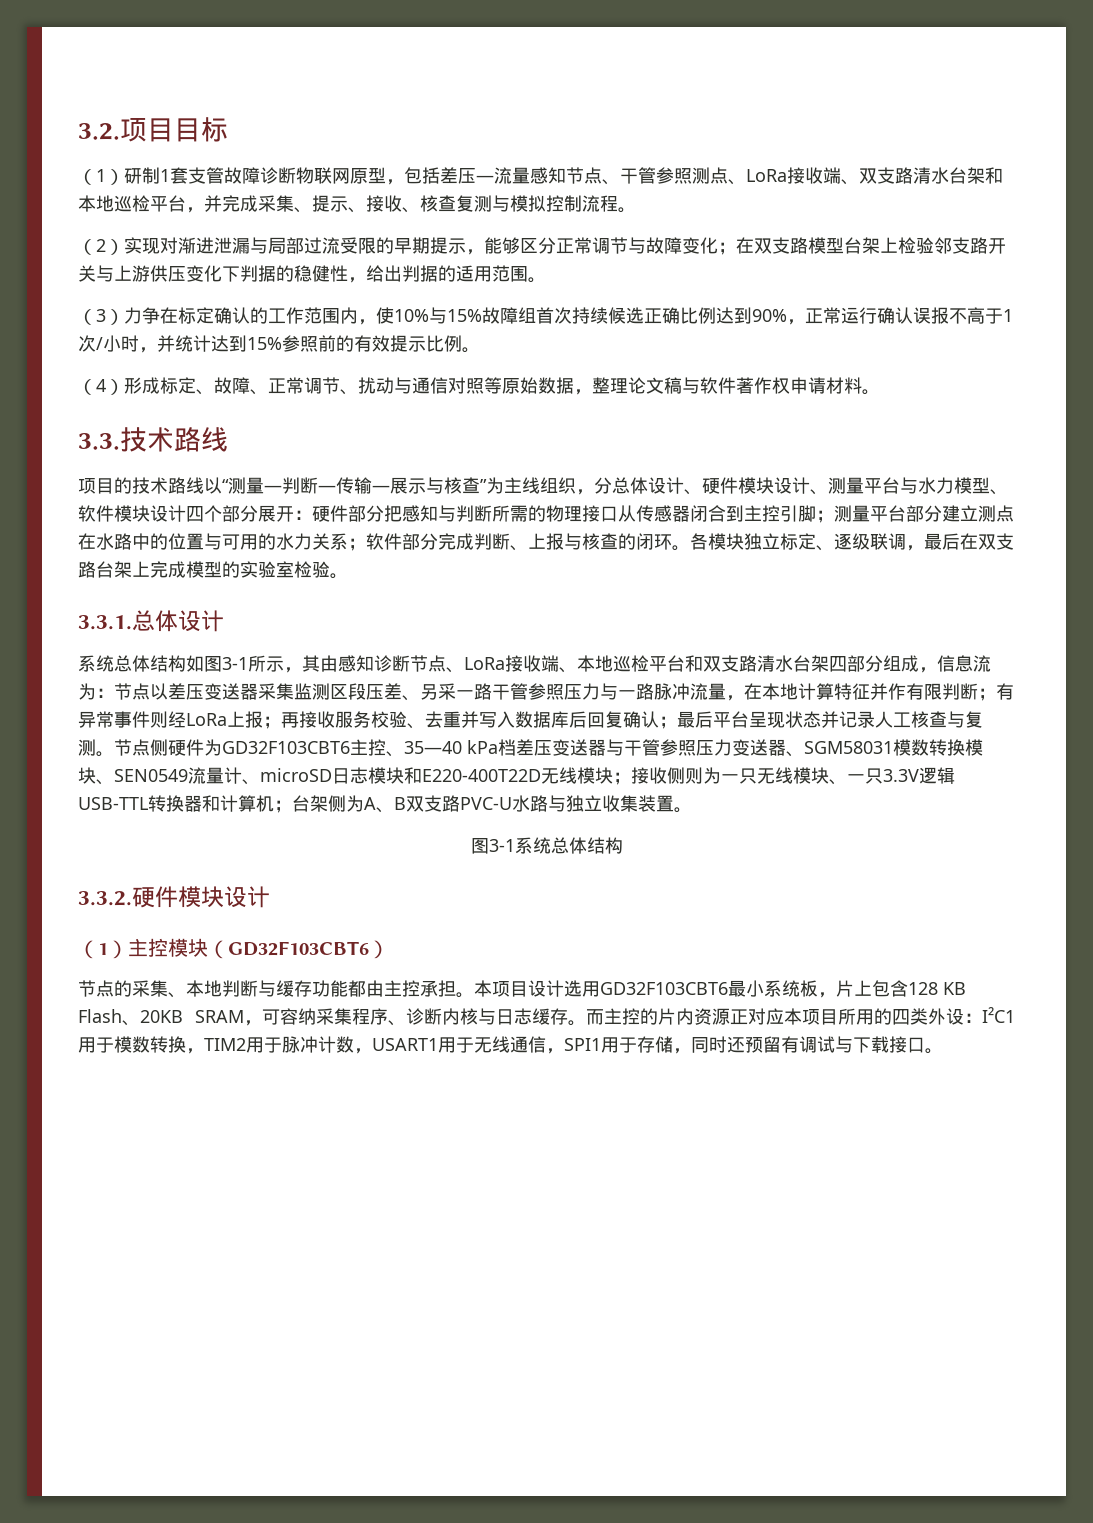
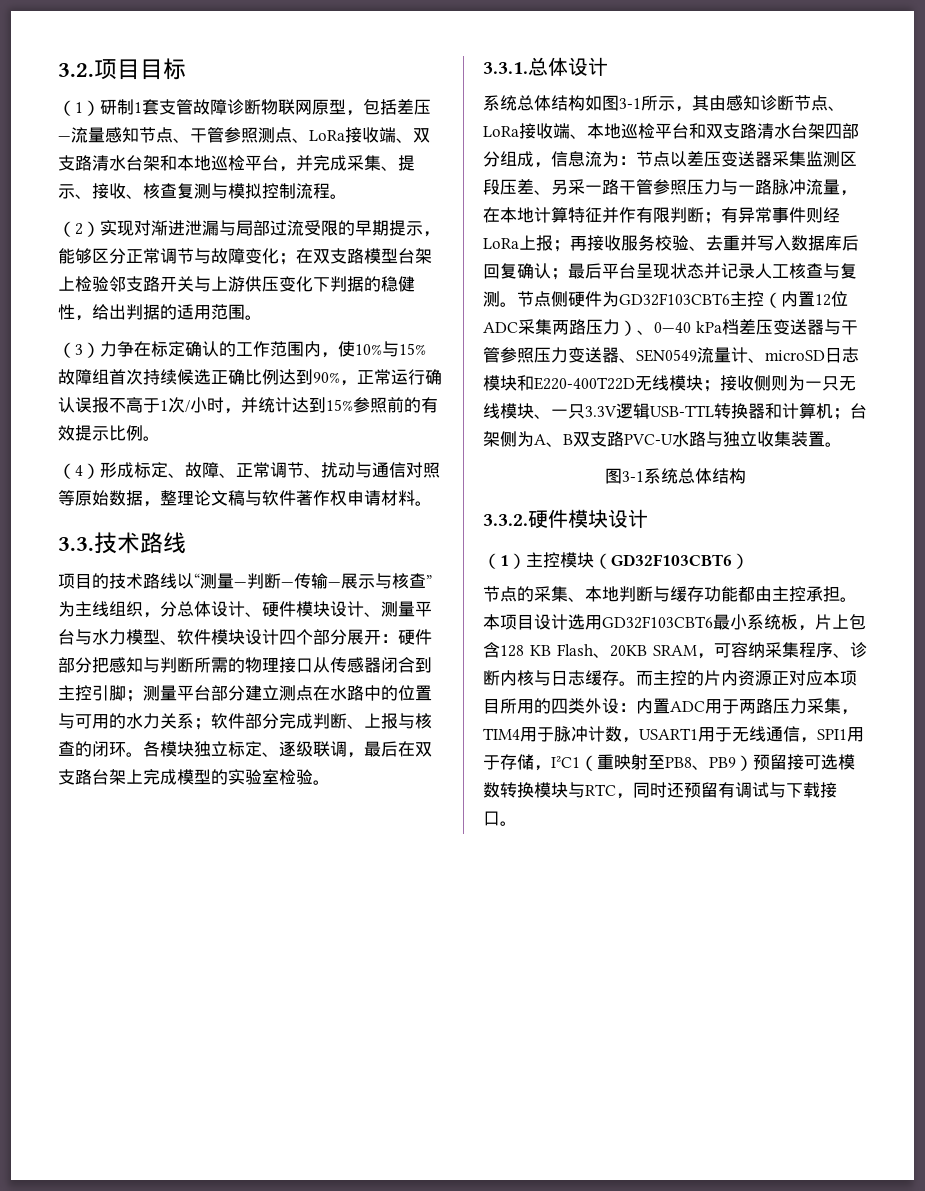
- 节点侧硬件为GD32F103CBT6主控、35—40 kPa档差压变送器与干管参照压力变送器、SGM58031模数转换模块、SEN0549流量计、microSD日志模块和E220-400T22D无线模块；接收侧则为一只无线模块、一只3.3V逻辑USB-TTL转换器和计算机；台架侧为A、B双支路PVC-U水路与独立收集装置。
+ 节点侧硬件为GD32F103CBT6主控（内置12位ADC采集两路压力）、0—40 kPa档差压变送器与干管参照压力变送器、SEN0549流量计、microSD日志模块和E220-400T22D无线模块；接收侧则为一只无线模块、一只3.3V逻辑USB-TTL转换器和计算机；台架侧为A、B双支路PVC-U水路与独立收集装置。
- 而主控的片内资源正对应本项目所用的四类外设：I²C1用于模数转换，TIM2用于脉冲计数，USART1用于无线通信，SPI1用于存储，同时还预留有调试与下载接口。
+ 而主控的片内资源正对应本项目所用的四类外设：内置ADC用于两路压力采集，TIM4用于脉冲计数，USART1用于无线通信，SPI1用于存储，I²C1（重映射至PB8、PB9）预留接可选模数转换模块与RTC，同时还预留有调试与下载接口。

